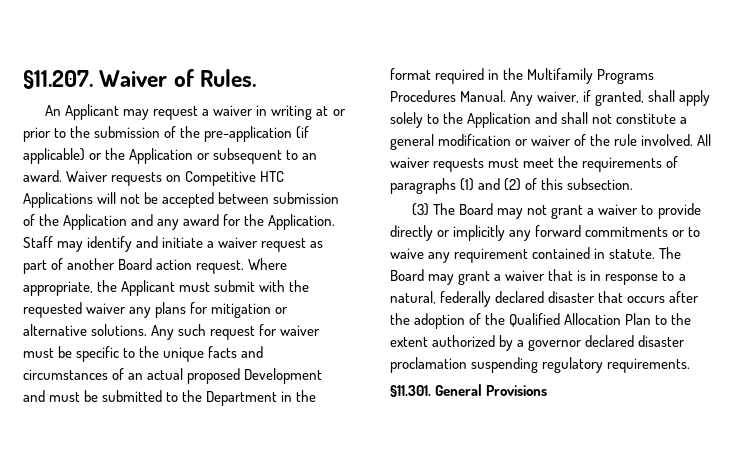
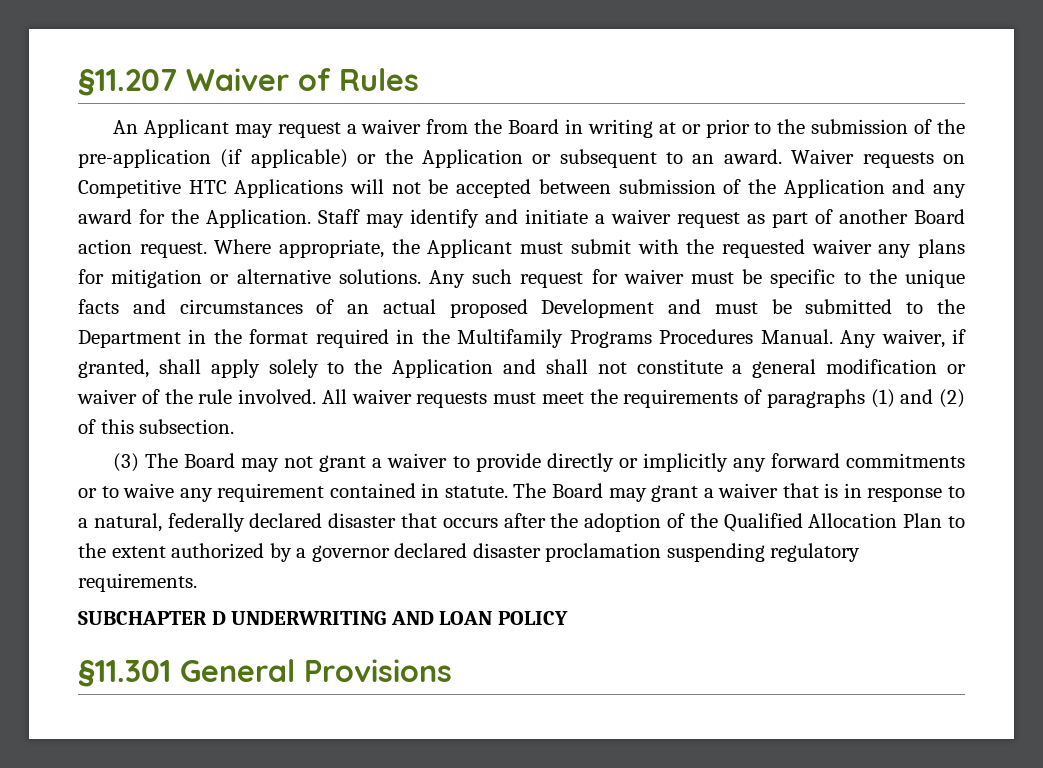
- §11.207. Waiver of Rules.
+ §11.207 Waiver of Rules
- An Applicant may request a waiver in writing at or prior to the submission of the pre-application (if applicable) or the Application or subsequent to an award.
+ An Applicant may request a waiver from the Board in writing at or prior to the submission of the pre-application (if applicable) or the Application or subsequent to an award.
- §11.301. General Provisions
+ SUBCHAPTER D UNDERWRITING AND LOAN POLICY
+ §11.301 General Provisions

